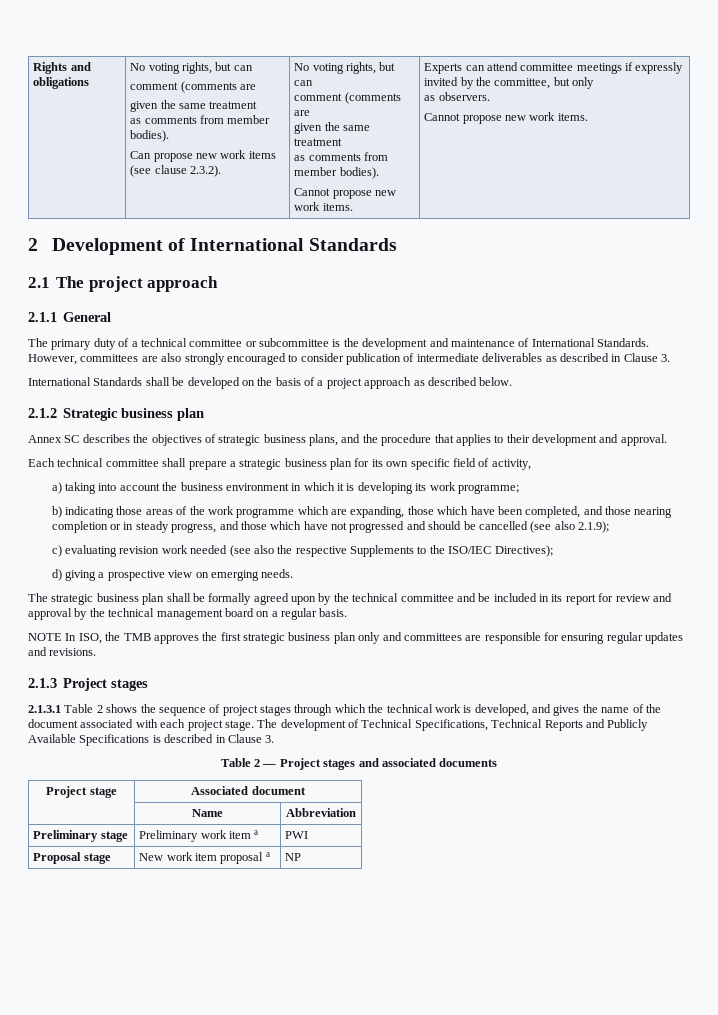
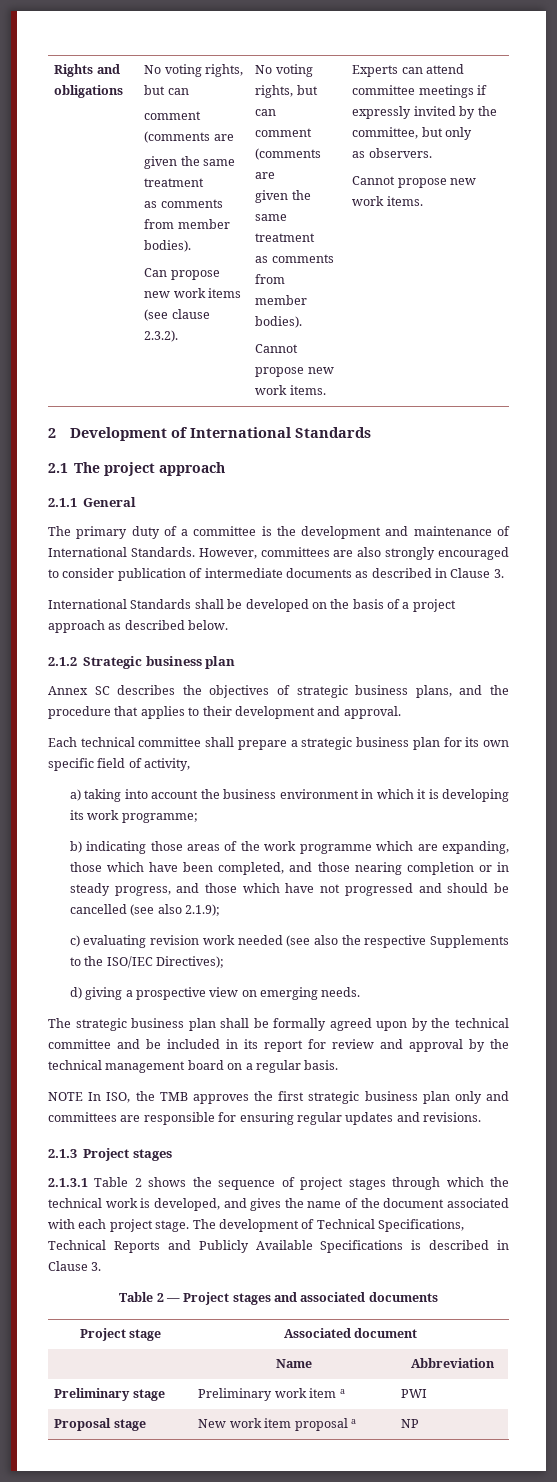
- The primary duty of a technical committee or subcommittee is the development and maintenance of International Standards.
+ The primary duty of a committee is the development and maintenance of International Standards.
- However, committees are also strongly encouraged to consider publication of intermediate deliverables as described in Clause 3.
+ However, committees are also strongly encouraged to consider publication of intermediate documents as described in Clause 3.

